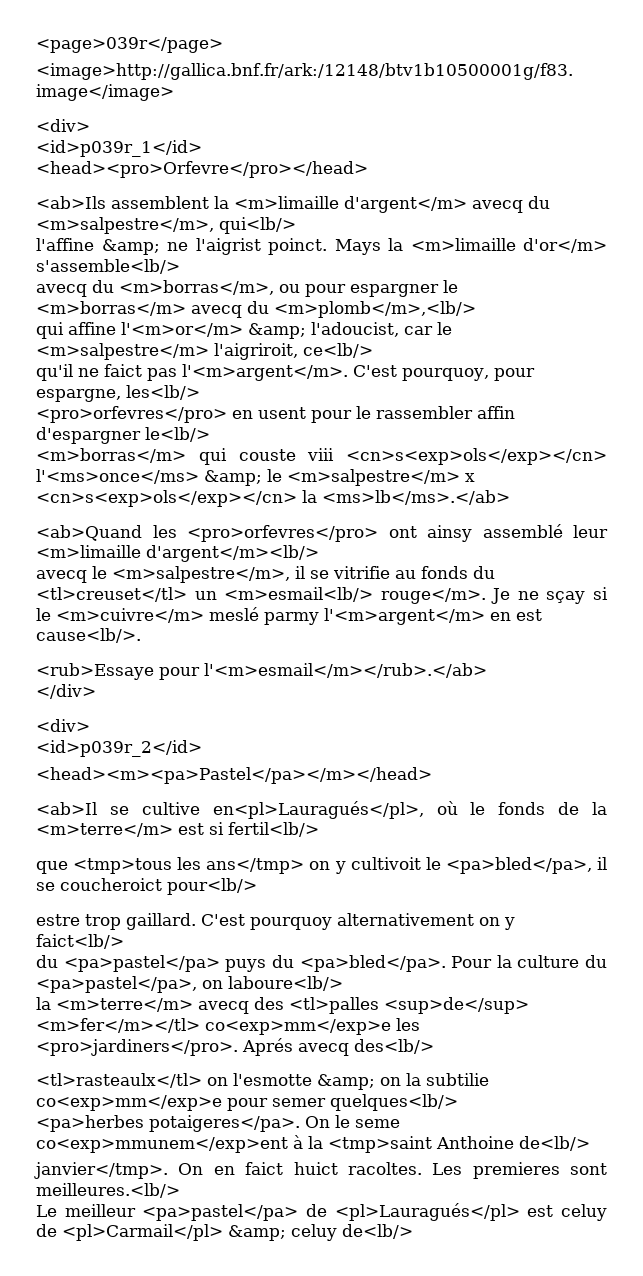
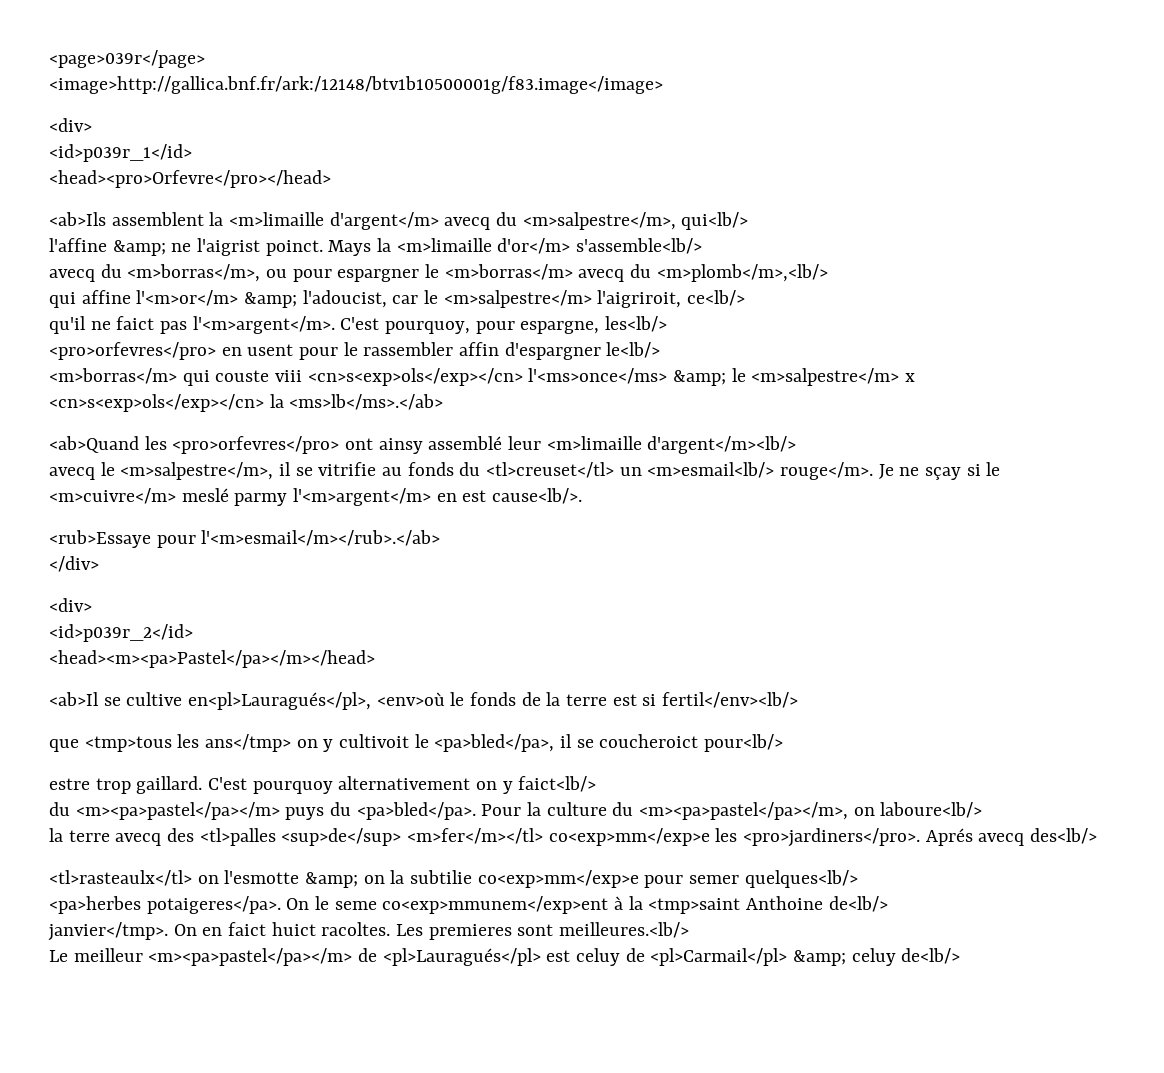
- <ab>Il se cultive en<pl>Lauragués</pl>, où le fonds de la <m>terre</m> est si fertil<lb/>
+ <ab>Il se cultive en<pl>Lauragués</pl>, <env>où le fonds de la terre est si fertil</env><lb/>
- du <pa>pastel</pa> puys du <pa>bled</pa>.
+ du <m><pa>pastel</pa></m> puys du <pa>bled</pa>.
- Pour la culture du <pa>pastel</pa>, on laboure<lb/>
+ Pour la culture du <m><pa>pastel</pa></m>, on laboure<lb/>
- la <m>terre</m> avecq des <tl>palles <sup>de</sup> <m>fer</m></tl> co<exp>mm</exp>e les <pro>jardiners</pro>.
+ la terre avecq des <tl>palles <sup>de</sup> <m>fer</m></tl> co<exp>mm</exp>e les <pro>jardiners</pro>.
- Le meilleur <pa>pastel</pa> de <pl>Lauragués</pl> est celuy de <pl>Carmail</pl> &amp; celuy de<lb/>
+ Le meilleur <m><pa>pastel</pa></m> de <pl>Lauragués</pl> est celuy de <pl>Carmail</pl> &amp; celuy de<lb/>

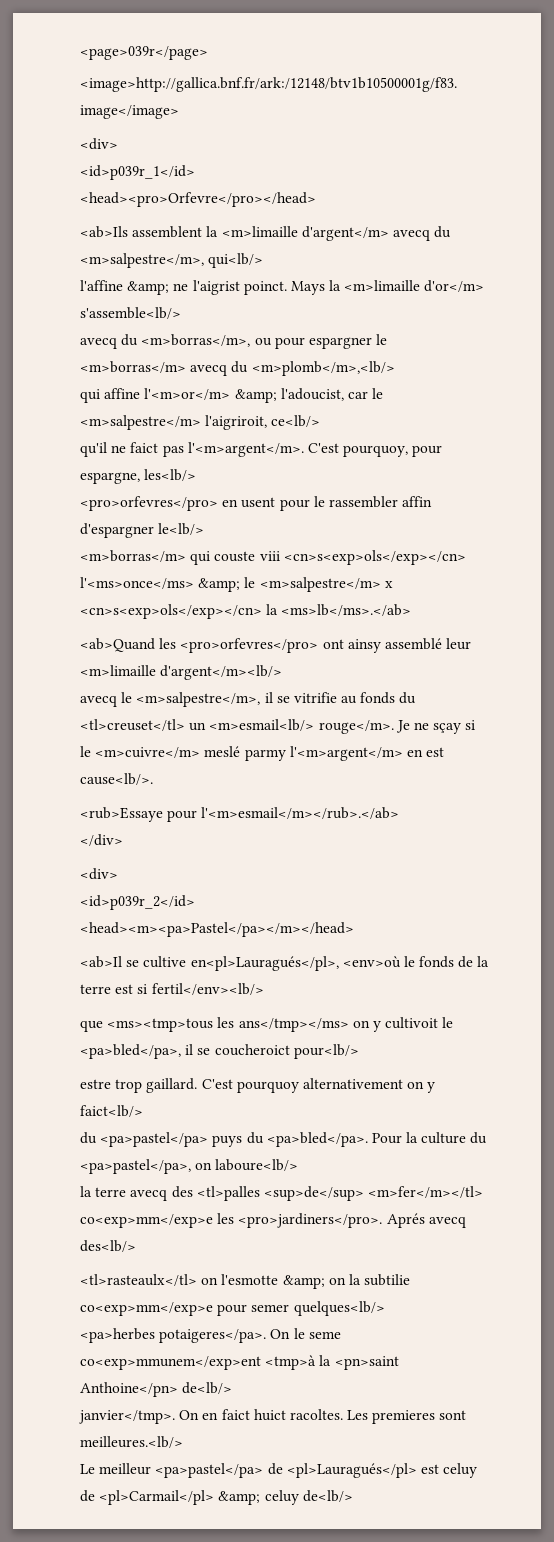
- que <tmp>tous les ans</tmp> on y cultivoit le <pa>bled</pa>, il se coucheroict pour<lb/>
+ que <ms><tmp>tous les ans</tmp></ms> on y cultivoit le <pa>bled</pa>, il se coucheroict pour<lb/>
- du <m><pa>pastel</pa></m> puys du <pa>bled</pa>.
+ du <pa>pastel</pa> puys du <pa>bled</pa>.
- Pour la culture du <m><pa>pastel</pa></m>, on laboure<lb/>
+ Pour la culture du <pa>pastel</pa>, on laboure<lb/>
- On le seme co<exp>mmunem</exp>ent à la <tmp>saint Anthoine de<lb/>
+ On le seme co<exp>mmunem</exp>ent <tmp>à la <pn>saint Anthoine</pn> de<lb/>
- Le meilleur <m><pa>pastel</pa></m> de <pl>Lauragués</pl> est celuy de <pl>Carmail</pl> &amp; celuy de<lb/>
+ Le meilleur <pa>pastel</pa> de <pl>Lauragués</pl> est celuy de <pl>Carmail</pl> &amp; celuy de<lb/>

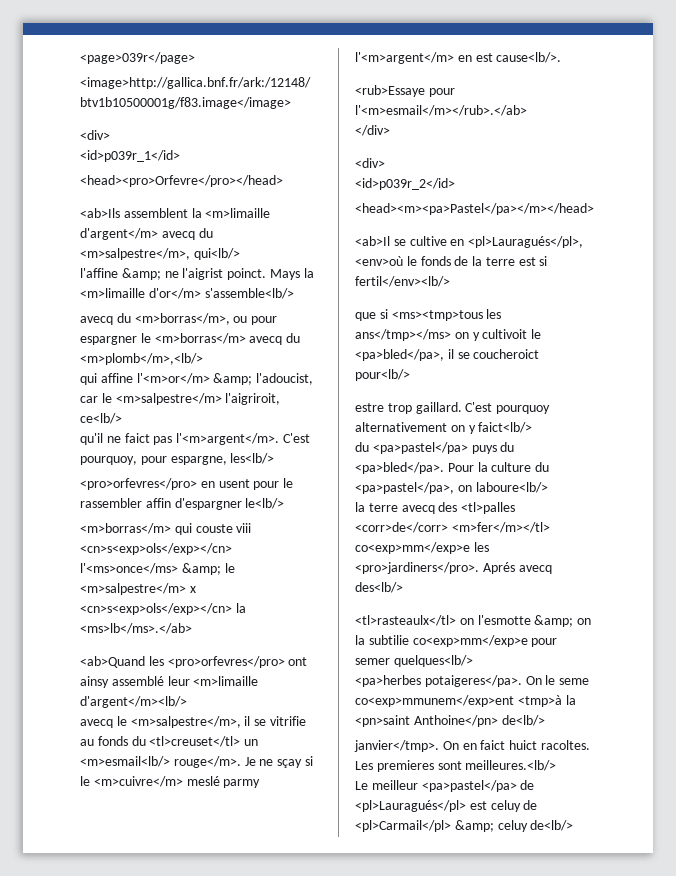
- <ab>Il se cultive en<pl>Lauragués</pl>, <env>où le fonds de la terre est si fertil</env><lb/>
+ <ab>Il se cultive en <pl>Lauragués</pl>, <env>où le fonds de la terre est si fertil</env><lb/>
- que <ms><tmp>tous les ans</tmp></ms> on y cultivoit le <pa>bled</pa>, il se coucheroict pour<lb/>
+ que si <ms><tmp>tous les ans</tmp></ms> on y cultivoit le <pa>bled</pa>, il se coucheroict pour<lb/>
- la terre avecq des <tl>palles <sup>de</sup> <m>fer</m></tl> co<exp>mm</exp>e les <pro>jardiners</pro>.
+ la terre avecq des <tl>palles <corr>de</corr> <m>fer</m></tl> co<exp>mm</exp>e les <pro>jardiners</pro>.

